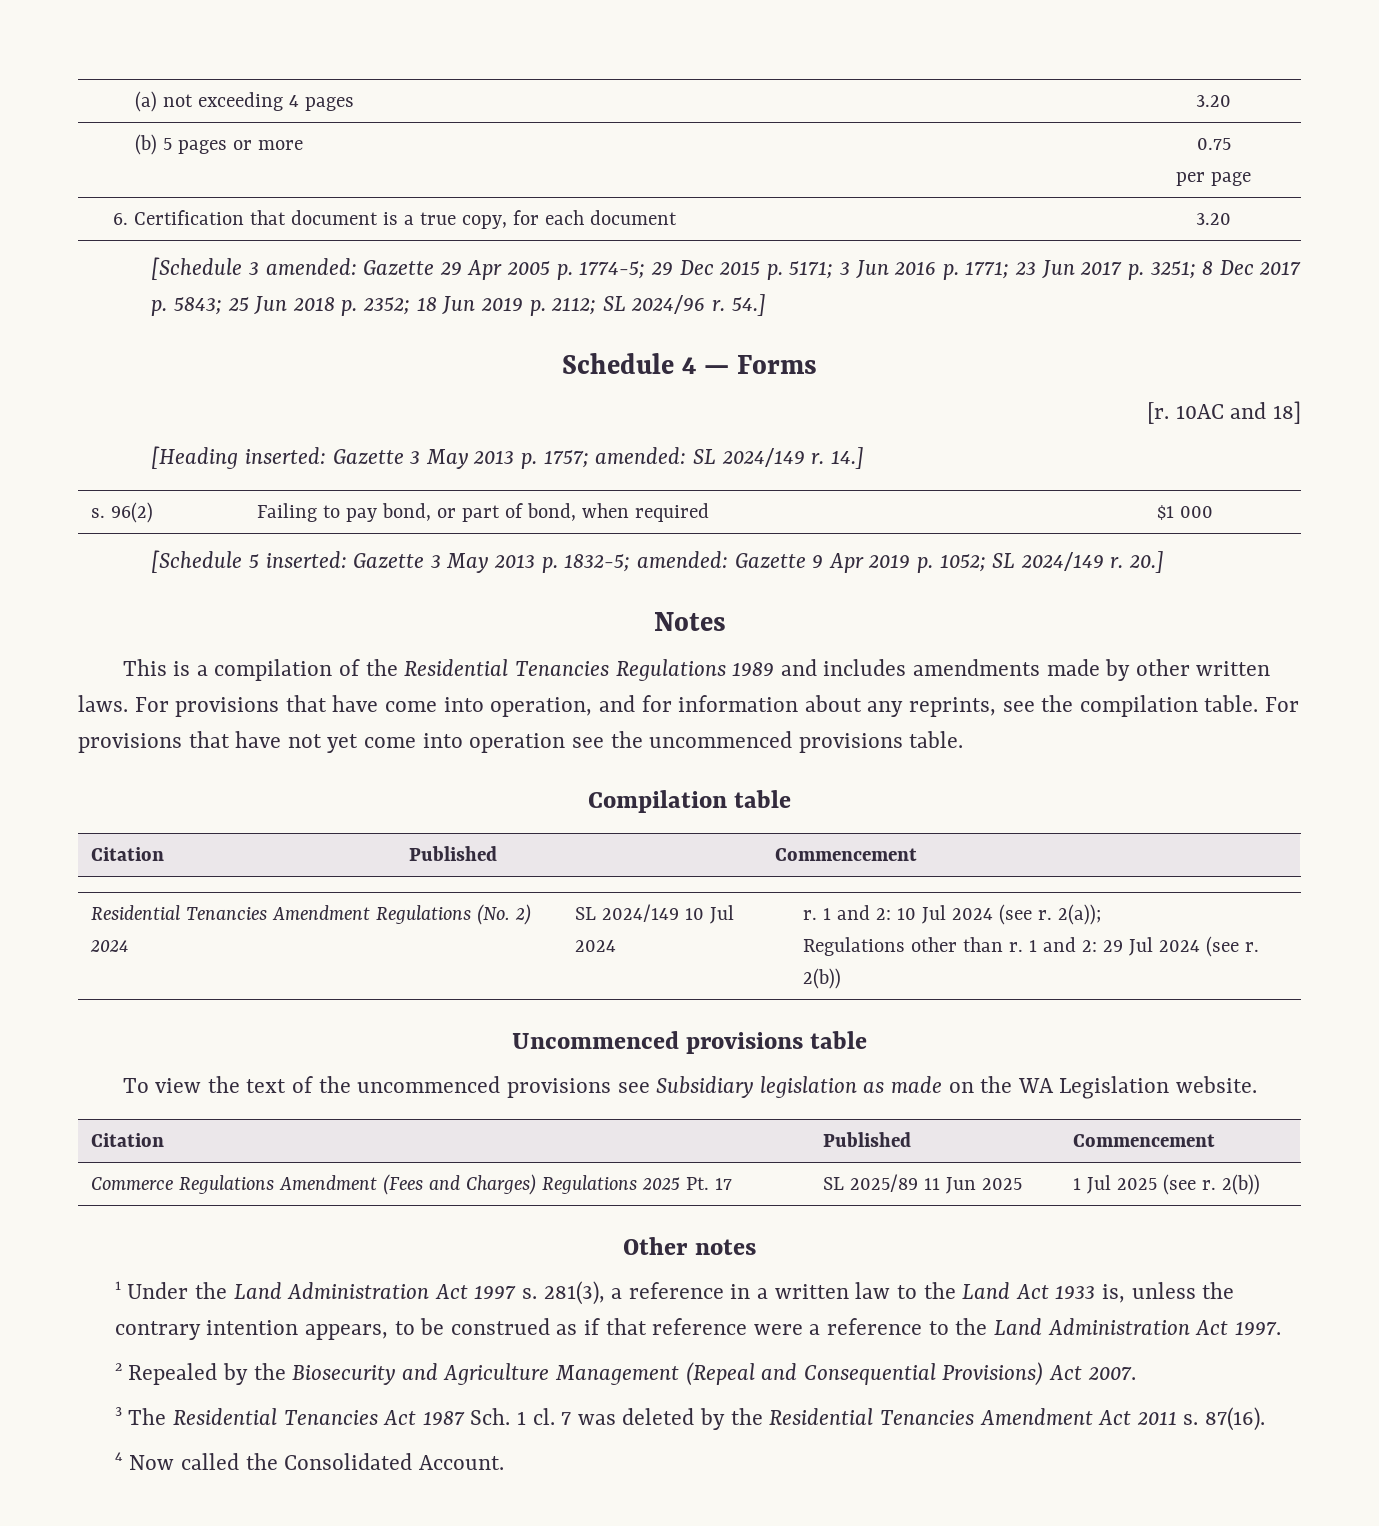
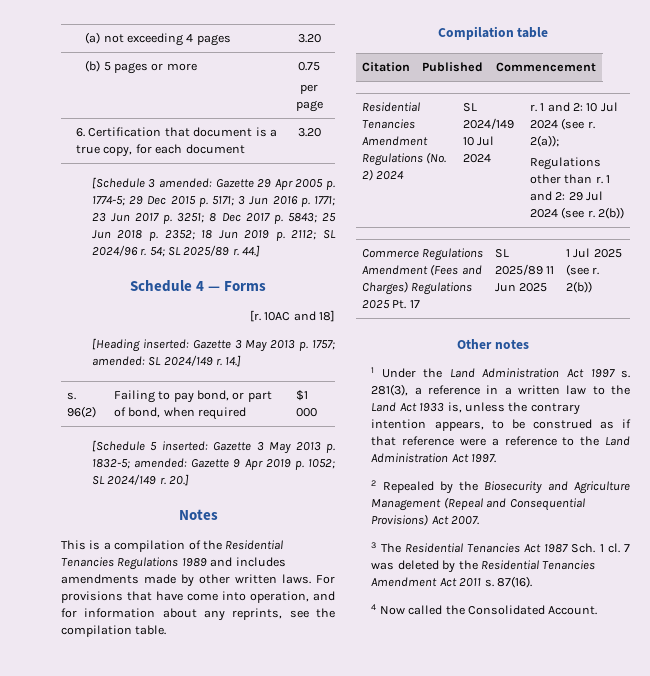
- 54.]
+ 54; SL 2025/89 r. 44.]
- For provisions that have not yet come into operation see the uncommenced provisions table.
- Uncommenced provisions table
- To view the text of the uncommenced provisions see Subsidiary legislation as made on the WA Legislation website.
- Citation | Published | Commencement

